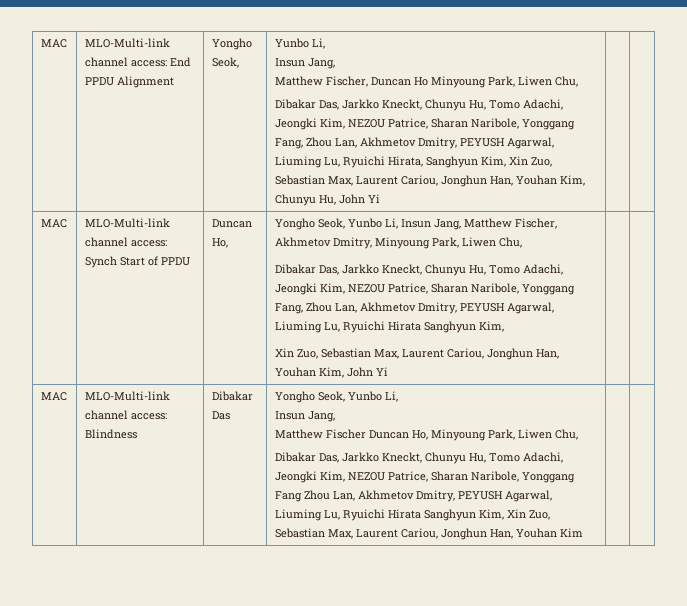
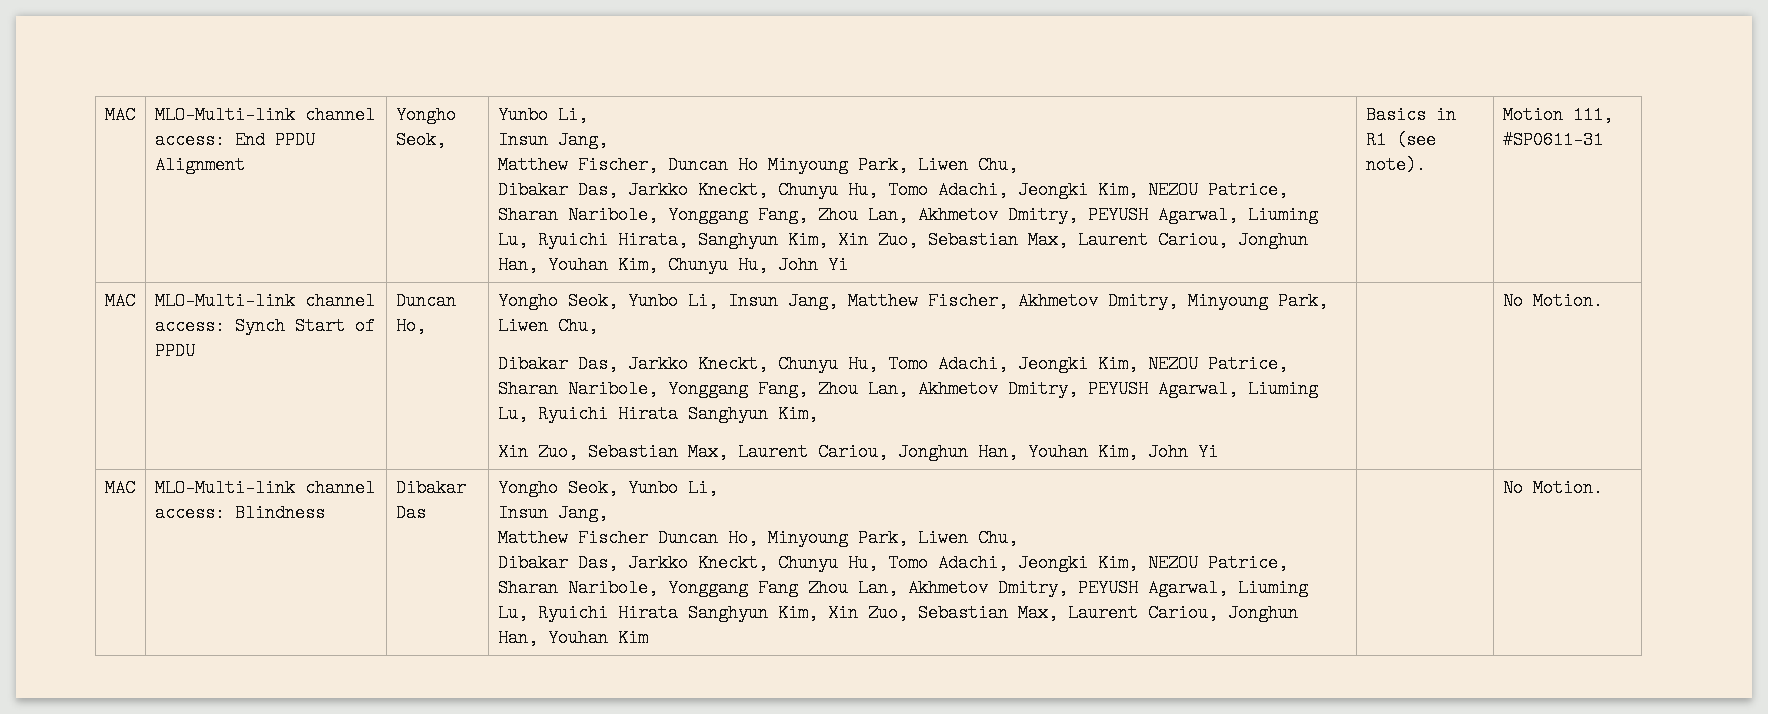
+ Basics in R1 (see note). | Motion 111, #SP0611-31
- Xin Zuo, Sebastian Max, Laurent Cariou, Jonghun Han, Youhan Kim, John Yi
+ Xin Zuo, Sebastian Max, Laurent Cariou, Jonghun Han, Youhan Kim, John Yi | | No Motion.
- Dibakar Das, Jarkko Kneckt, Chunyu Hu, Tomo Adachi, Jeongki Kim, NEZOU Patrice, Sharan Naribole, Yonggang Fang Zhou Lan, Akhmetov Dmitry, PEYUSH Agarwal, Liuming Lu, Ryuichi Hirata Sanghyun Kim, Xin Zuo, Sebastian Max, Laurent Cariou, Jonghun Han, Youhan Kim
+ Dibakar Das, Jarkko Kneckt, Chunyu Hu, Tomo Adachi, Jeongki Kim, NEZOU Patrice, Sharan Naribole, Yonggang Fang Zhou Lan, Akhmetov Dmitry, PEYUSH Agarwal, Liuming Lu, Ryuichi Hirata Sanghyun Kim, Xin Zuo, Sebastian Max, Laurent Cariou, Jonghun Han, Youhan Kim | | No Motion.

